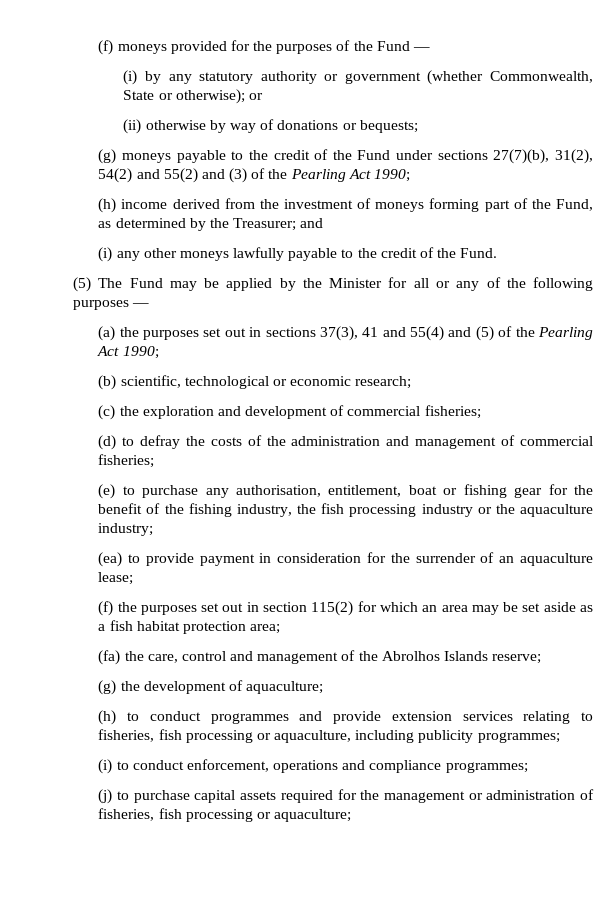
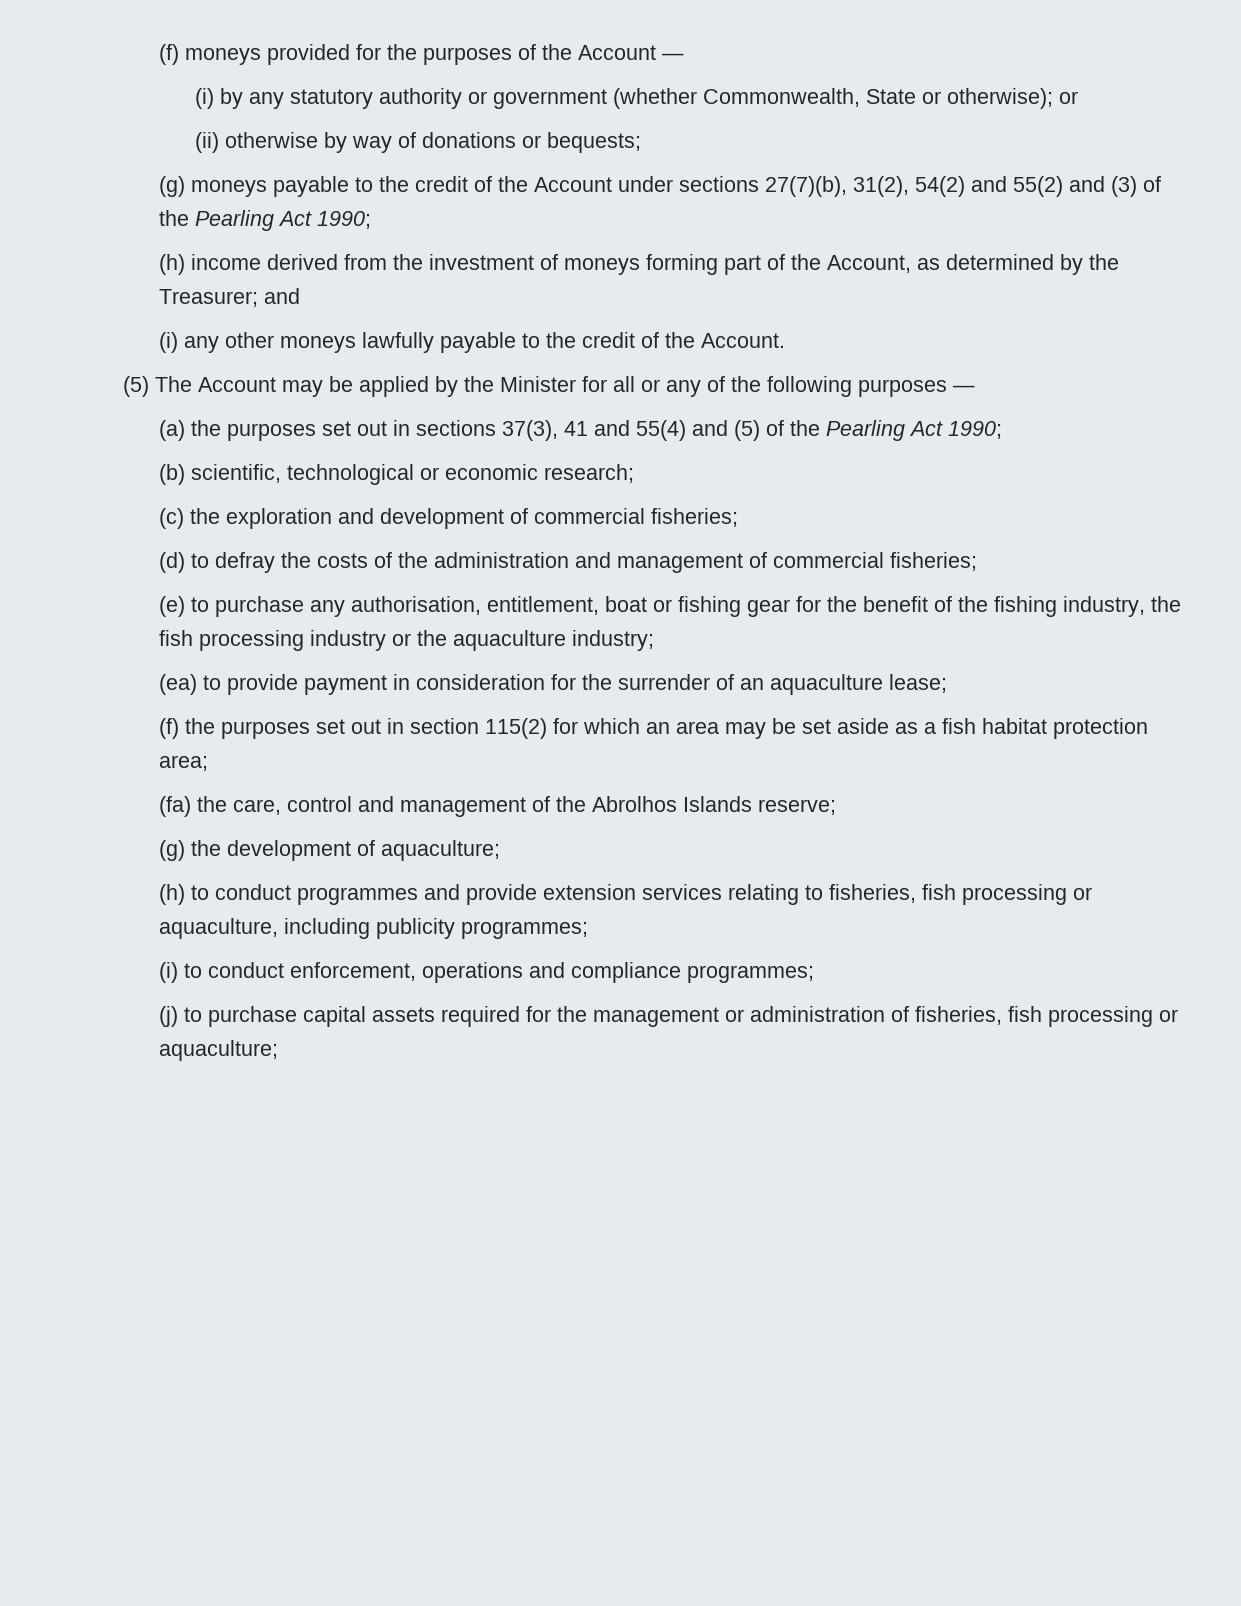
- (f) moneys provided for the purposes of the Fund —
+ (f) moneys provided for the purposes of the Account —
- (g) moneys payable to the credit of the Fund under sections 27(7)(b), 31(2), 54(2) and 55(2) and (3) of the Pearling Act 1990;
+ (g) moneys payable to the credit of the Account under sections 27(7)(b), 31(2), 54(2) and 55(2) and (3) of the Pearling Act 1990;
- (h) income derived from the investment of moneys forming part of the Fund, as determined by the Treasurer; and
+ (h) income derived from the investment of moneys forming part of the Account, as determined by the Treasurer; and
- (i) any other moneys lawfully payable to the credit of the Fund.
+ (i) any other moneys lawfully payable to the credit of the Account.
- (5) The Fund may be applied by the Minister for all or any of the following purposes —
+ (5) The Account may be applied by the Minister for all or any of the following purposes —

